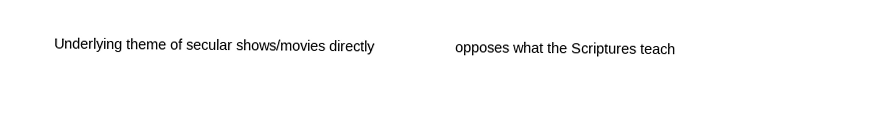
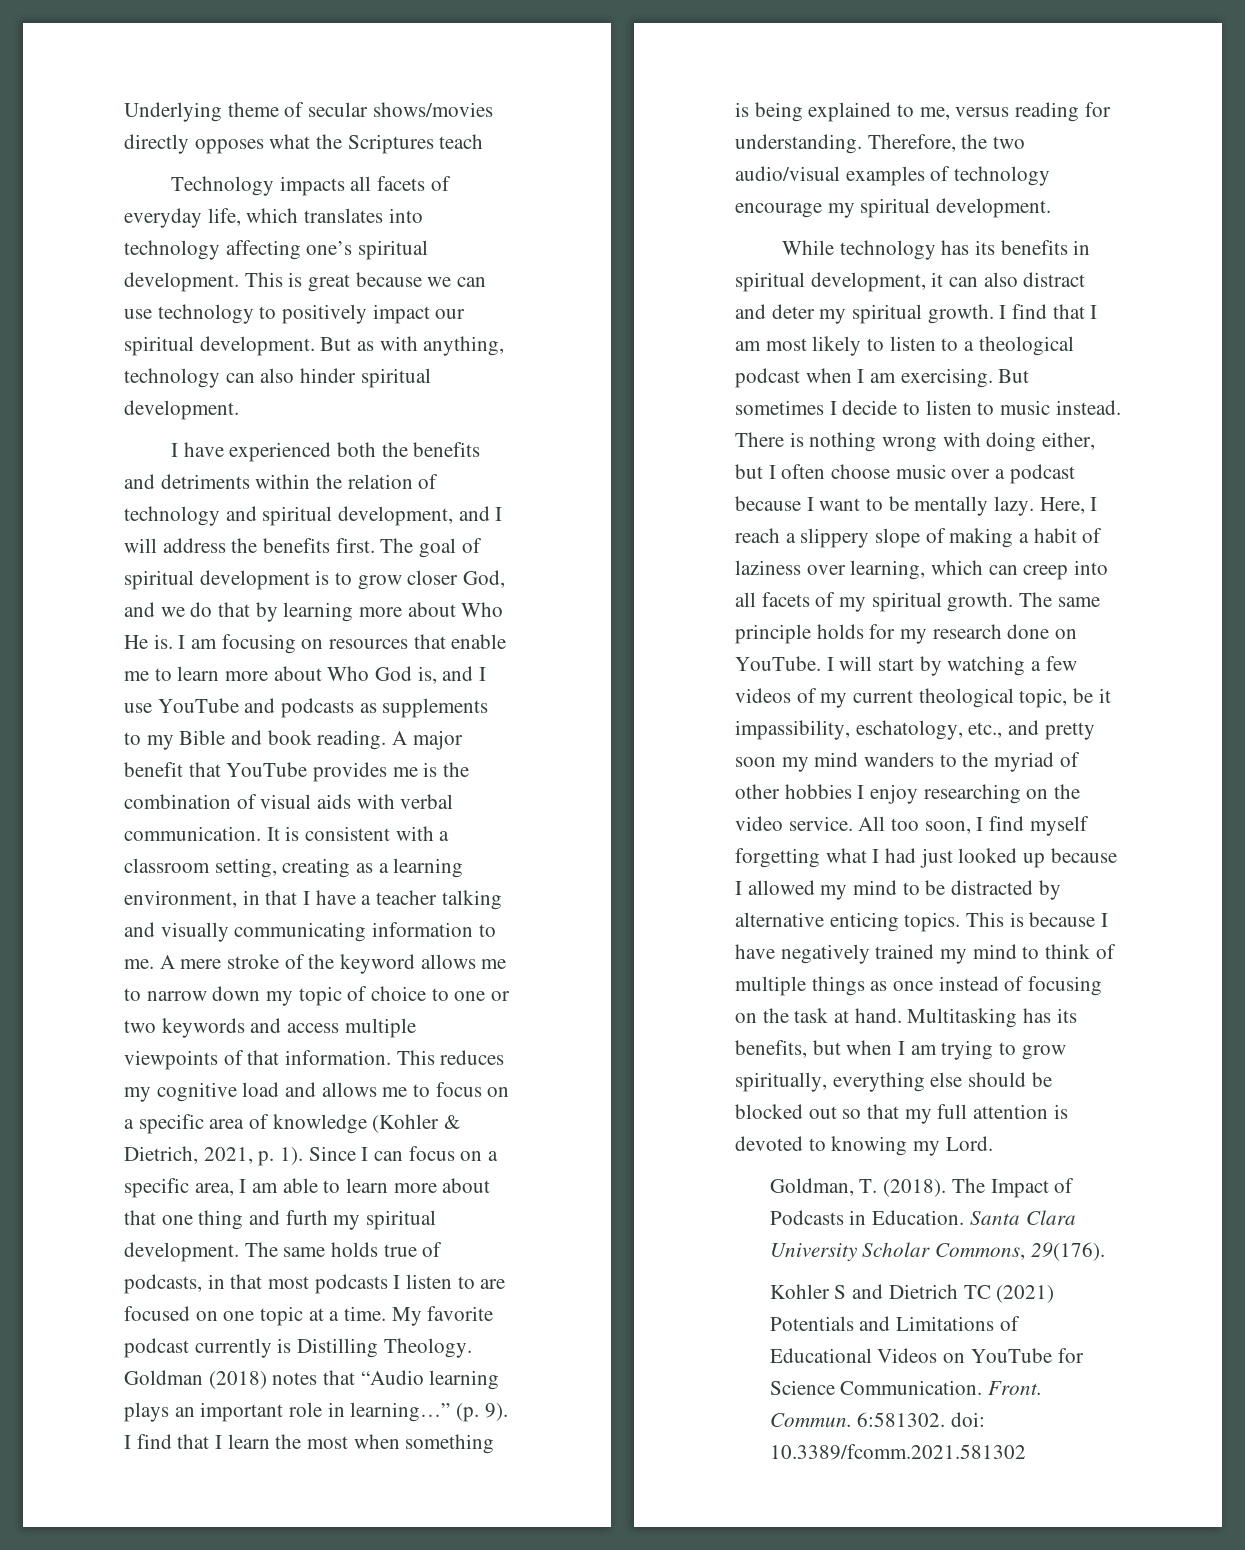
+ Technology impacts all facets of everyday life, which translates into technology affecting one’s spiritual development. This is great because we can use technology to positively impact our spiritual development. But as with anything, technology can also hinder spiritual development.
+ I have experienced both the benefits and detriments within the relation of technology and spiritual development, and I will address the benefits first. The goal of spiritual development is to grow closer God, and we do that by learning more about Who He is. I am focusing on resources that enable me to learn more about Who God is, and I use YouTube and podcasts as supplements to my Bible and book reading. A major benefit that YouTube provides me is the combination of visual aids with verbal communication. It is consistent with a classroom setting, creating as a learning environment, in that I have a teacher talking and visually communicating information to me. A mere stroke of the keyword allows me to narrow down my topic of choice to one or two keywords and access multiple viewpoints of that information. This reduces my cognitive load and allows me to focus on a specific area of knowledge (Kohler & Dietrich, 2021, p. 1). Since I can focus on a specific area, I am able to learn more about that one thing and furth my spiritual development. The same holds true of podcasts, in that most podcasts I listen to are focused on one topic at a time. My favorite podcast currently is Distilling Theology. Goldman (2018) notes that “Audio learning plays an important role in learning…” (p. 9). I find that I learn the most when something is being explained to me, versus reading for understanding. Therefore, the two audio/visual examples of technology encourage my spiritual development.
+ While technology has its benefits in spiritual development, it can also distract and deter my spiritual growth. I find that I am most likely to listen to a theological podcast when I am exercising. But sometimes I decide to listen to music instead. There is nothing wrong with doing either, but I often choose music over a podcast because I want to be mentally lazy. Here, I reach a slippery slope of making a habit of laziness over learning, which can creep into all facets of my spiritual growth. The same principle holds for my research done on YouTube. I will start by watching a few videos of my current theological topic, be it impassibility, eschatology, etc., and pretty soon my mind wanders to the myriad of other hobbies I enjoy researching on the video service. All too soon, I find myself forgetting what I had just looked up because I allowed my mind to be distracted by alternative enticing topics. This is because I have negatively trained my mind to think of multiple things as once instead of focusing on the task at hand. Multitasking has its benefits, but when I am trying to grow spiritually, everything else should be blocked out so that my full attention is devoted to knowing my Lord.
+ Goldman, T. (2018). The Impact of Podcasts in Education. Santa Clara University Scholar Commons, 29(176).
+ Kohler S and Dietrich TC (2021) Potentials and Limitations of Educational Videos on YouTube for Science Communication. Front. Commun. 6:581302. doi: 10.3389/fcomm.2021.581302

